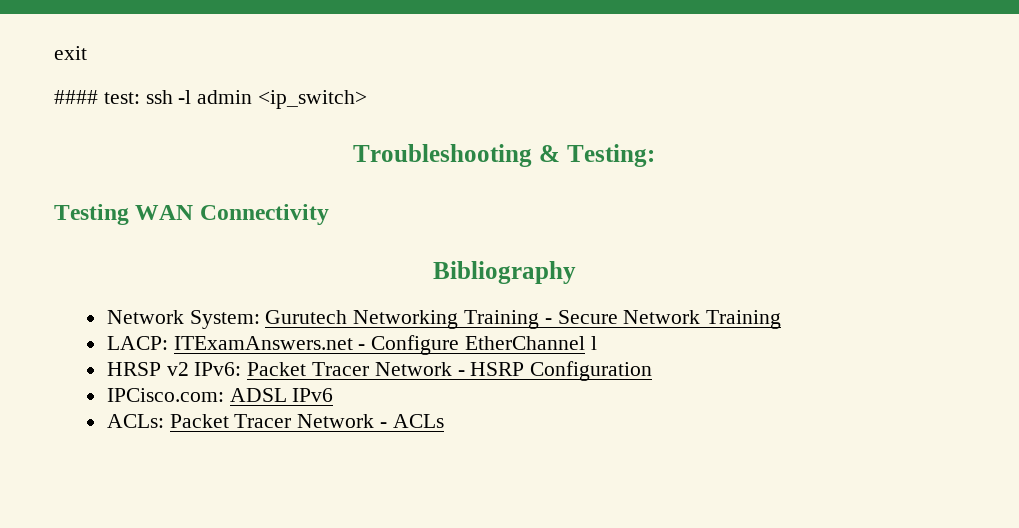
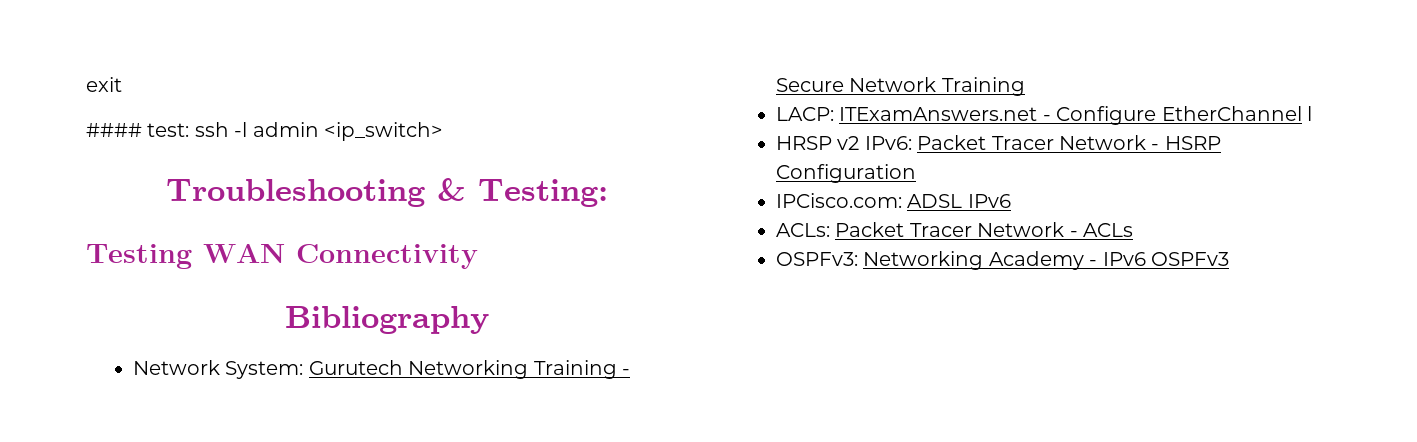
+ OSPFv3: Networking Academy - IPv6 OSPFv3

